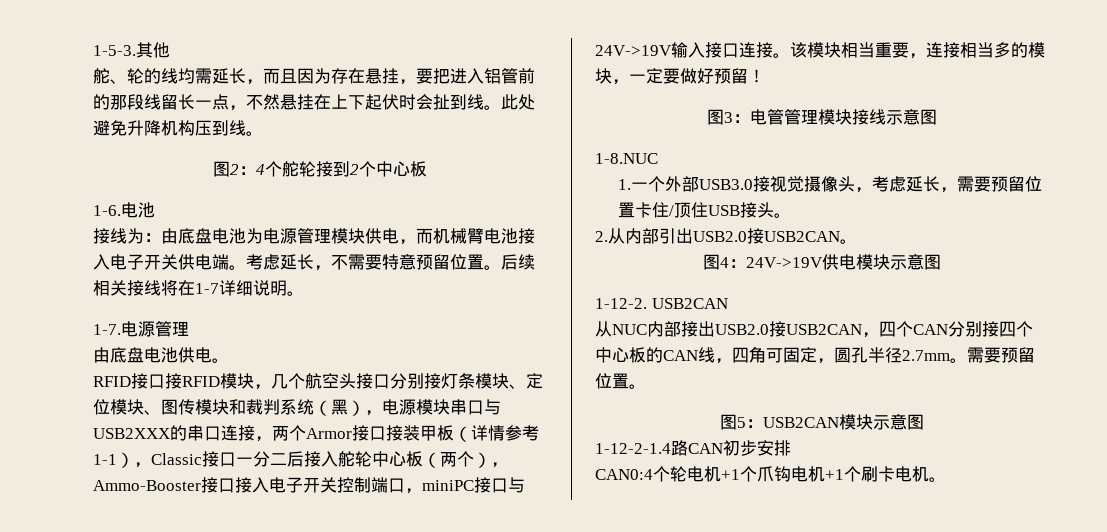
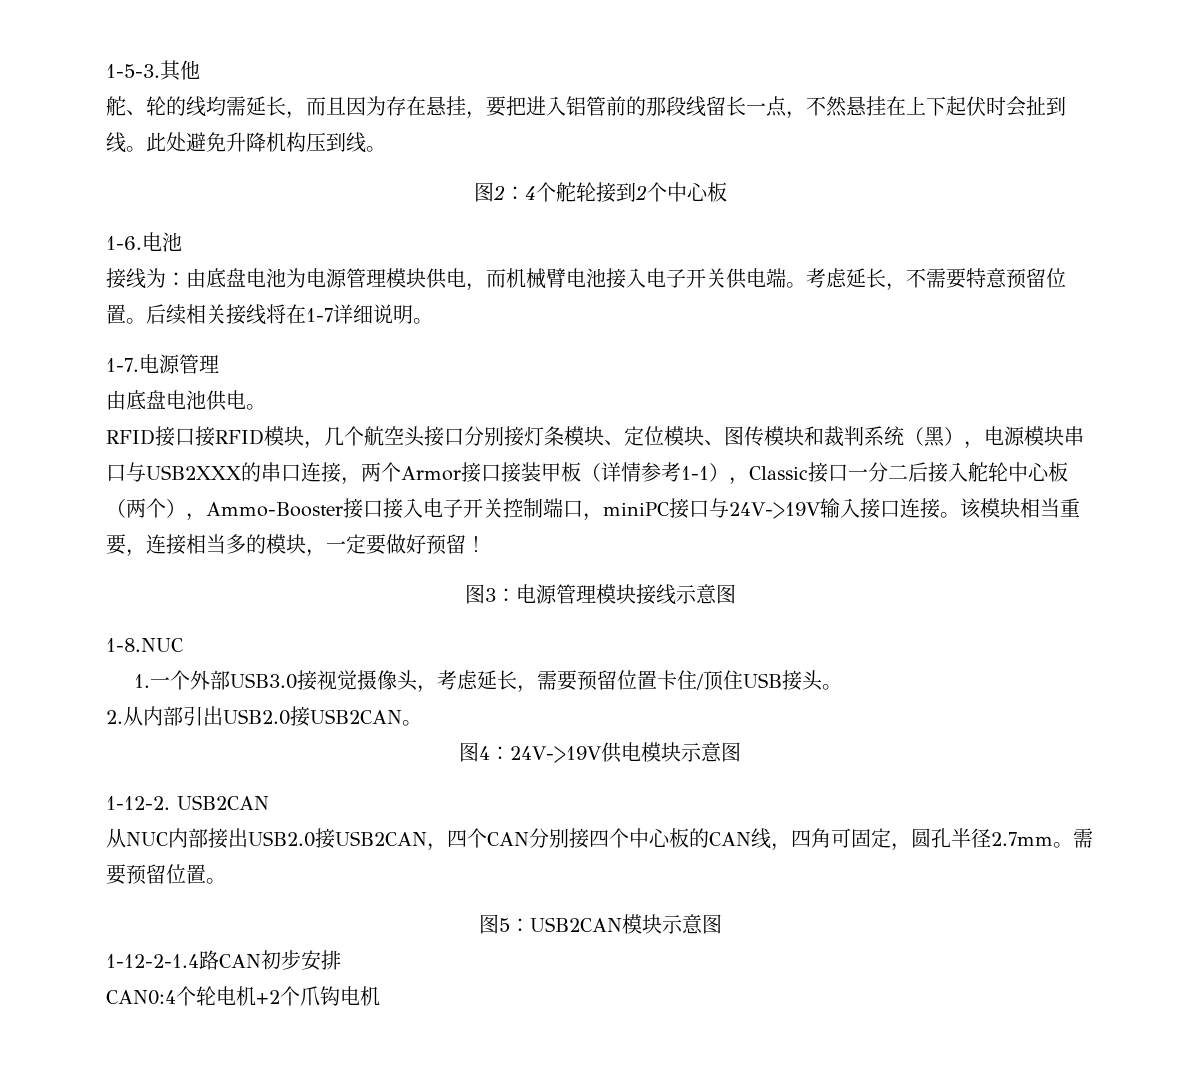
- 图3：电管管理模块接线示意图
+ 图3：电源管理模块接线示意图
- CAN0:4个轮电机+1个爪钩电机+1个刷卡电机。
+ CAN0:4个轮电机+2个爪钩电机

